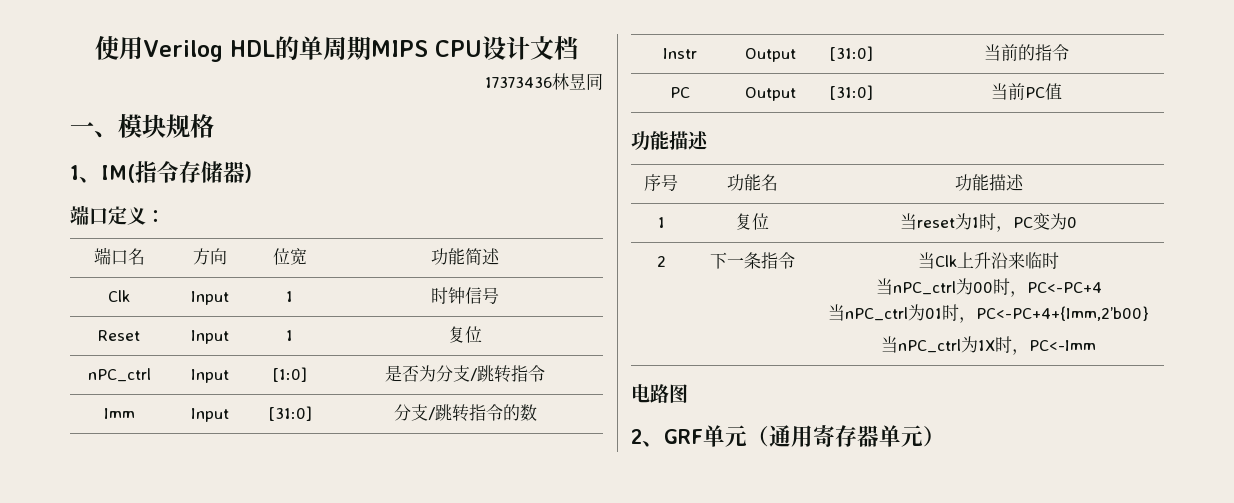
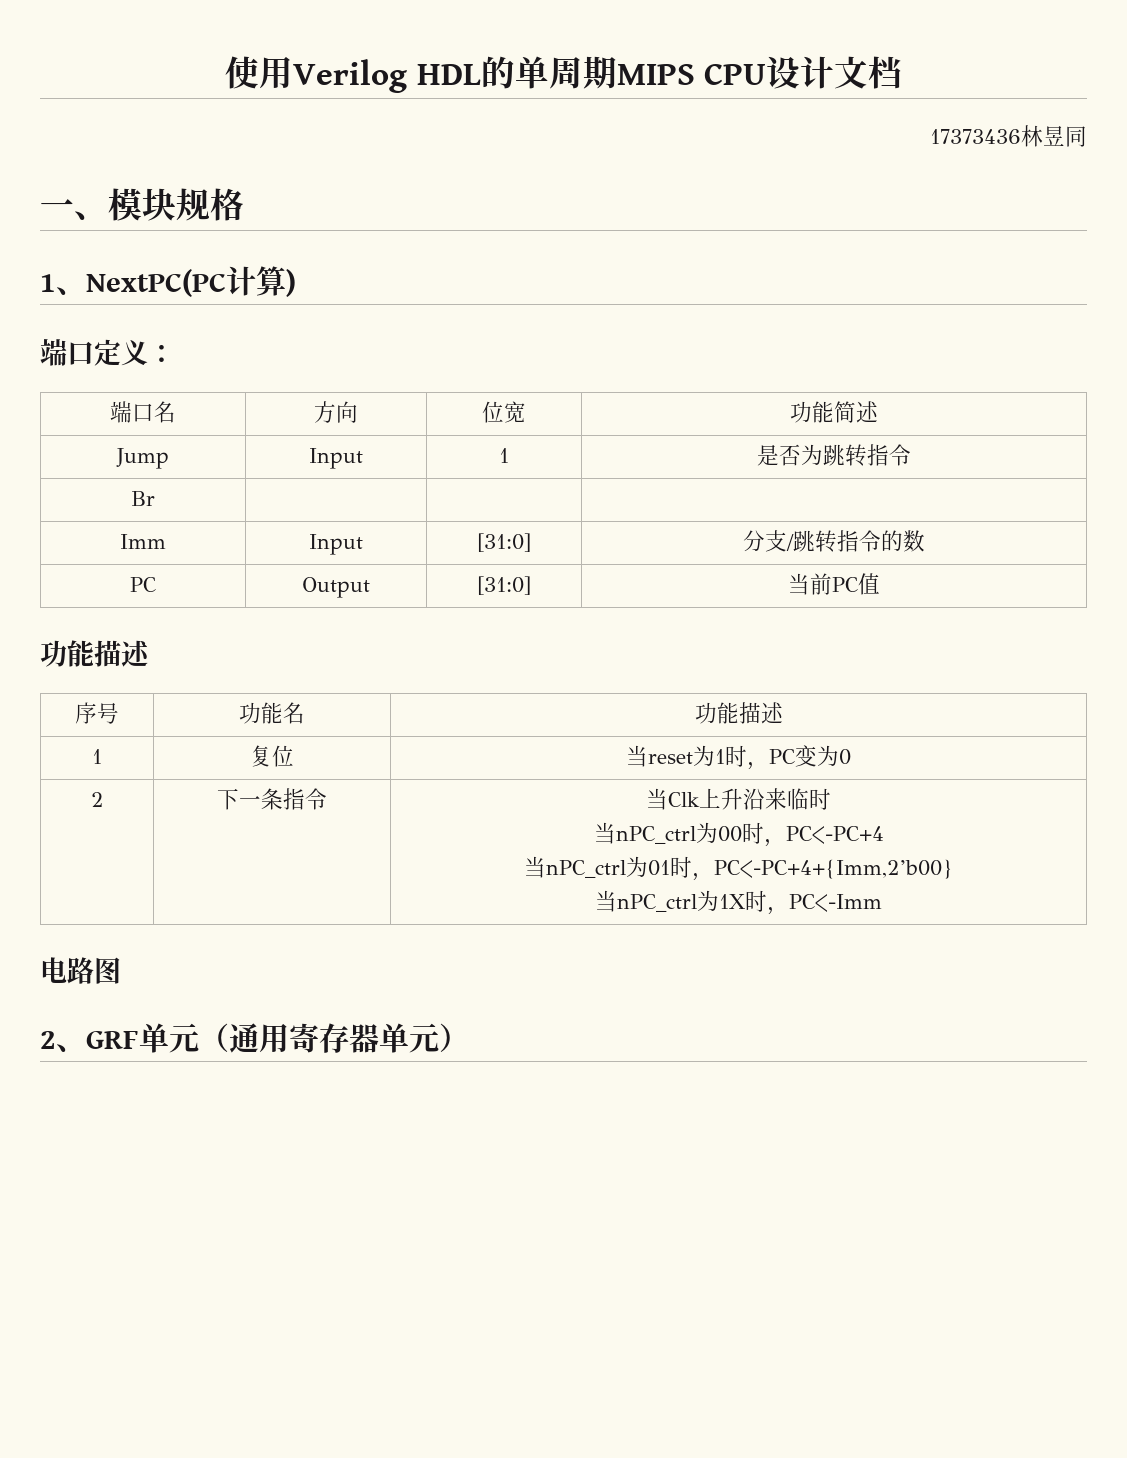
- 1、IM(指令存储器)
+ 1、NextPC(PC计算)
- Clk | Input | 1 | 时钟信号
- Reset | Input | 1 | 复位
- nPC_ctrl | Input | [1:0] | 是否为分支/跳转指令
+ Jump | Input | 1 | 是否为跳转指令
+ Br | | |
- Instr | Output | [31:0] | 当前的指令

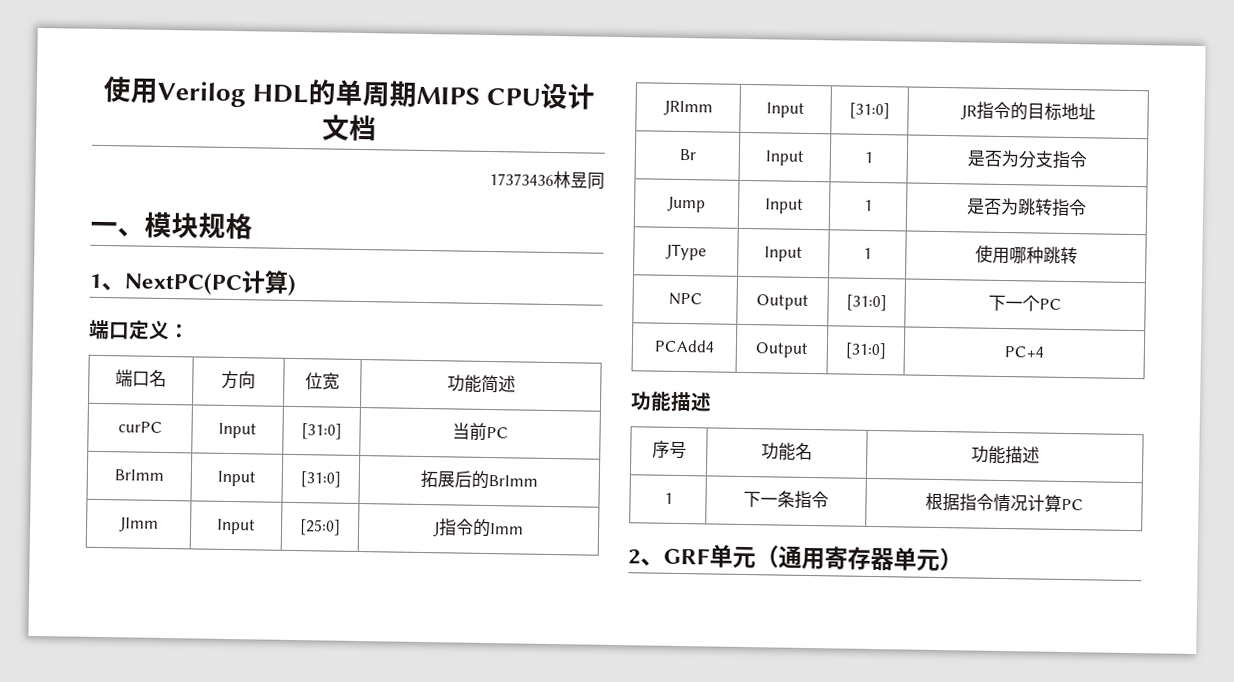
+ curPC | Input | [31:0] | 当前PC
+ BrImm | Input | [31:0] | 拓展后的BrImm
+ JImm | Input | [25:0] | J指令的Imm
+ JRImm | Input | [31:0] | JR指令的目标地址
+ Br | Input | 1 | 是否为分支指令
- Br | | |
- Imm | Input | [31:0] | 分支/跳转指令的数
- PC | Output | [31:0] | 当前PC值
+ JType | Input | 1 | 使用哪种跳转
+ NPC | Output | [31:0] | 下一个PC
+ PCAdd4 | Output | [31:0] | PC+4
- 1 | 复位 | 当reset为1时，PC变为0
- 2 | 下一条指令 | 当Clk上升沿来临时
- 当nPC_ctrl为00时，PC<-PC+4
- 当nPC_ctrl为01时，PC<-PC+4+{Imm,2’b00}
- 当nPC_ctrl为1X时，PC<-Imm
- 电路图
+ 1 | 下一条指令 | 根据指令情况计算PC

